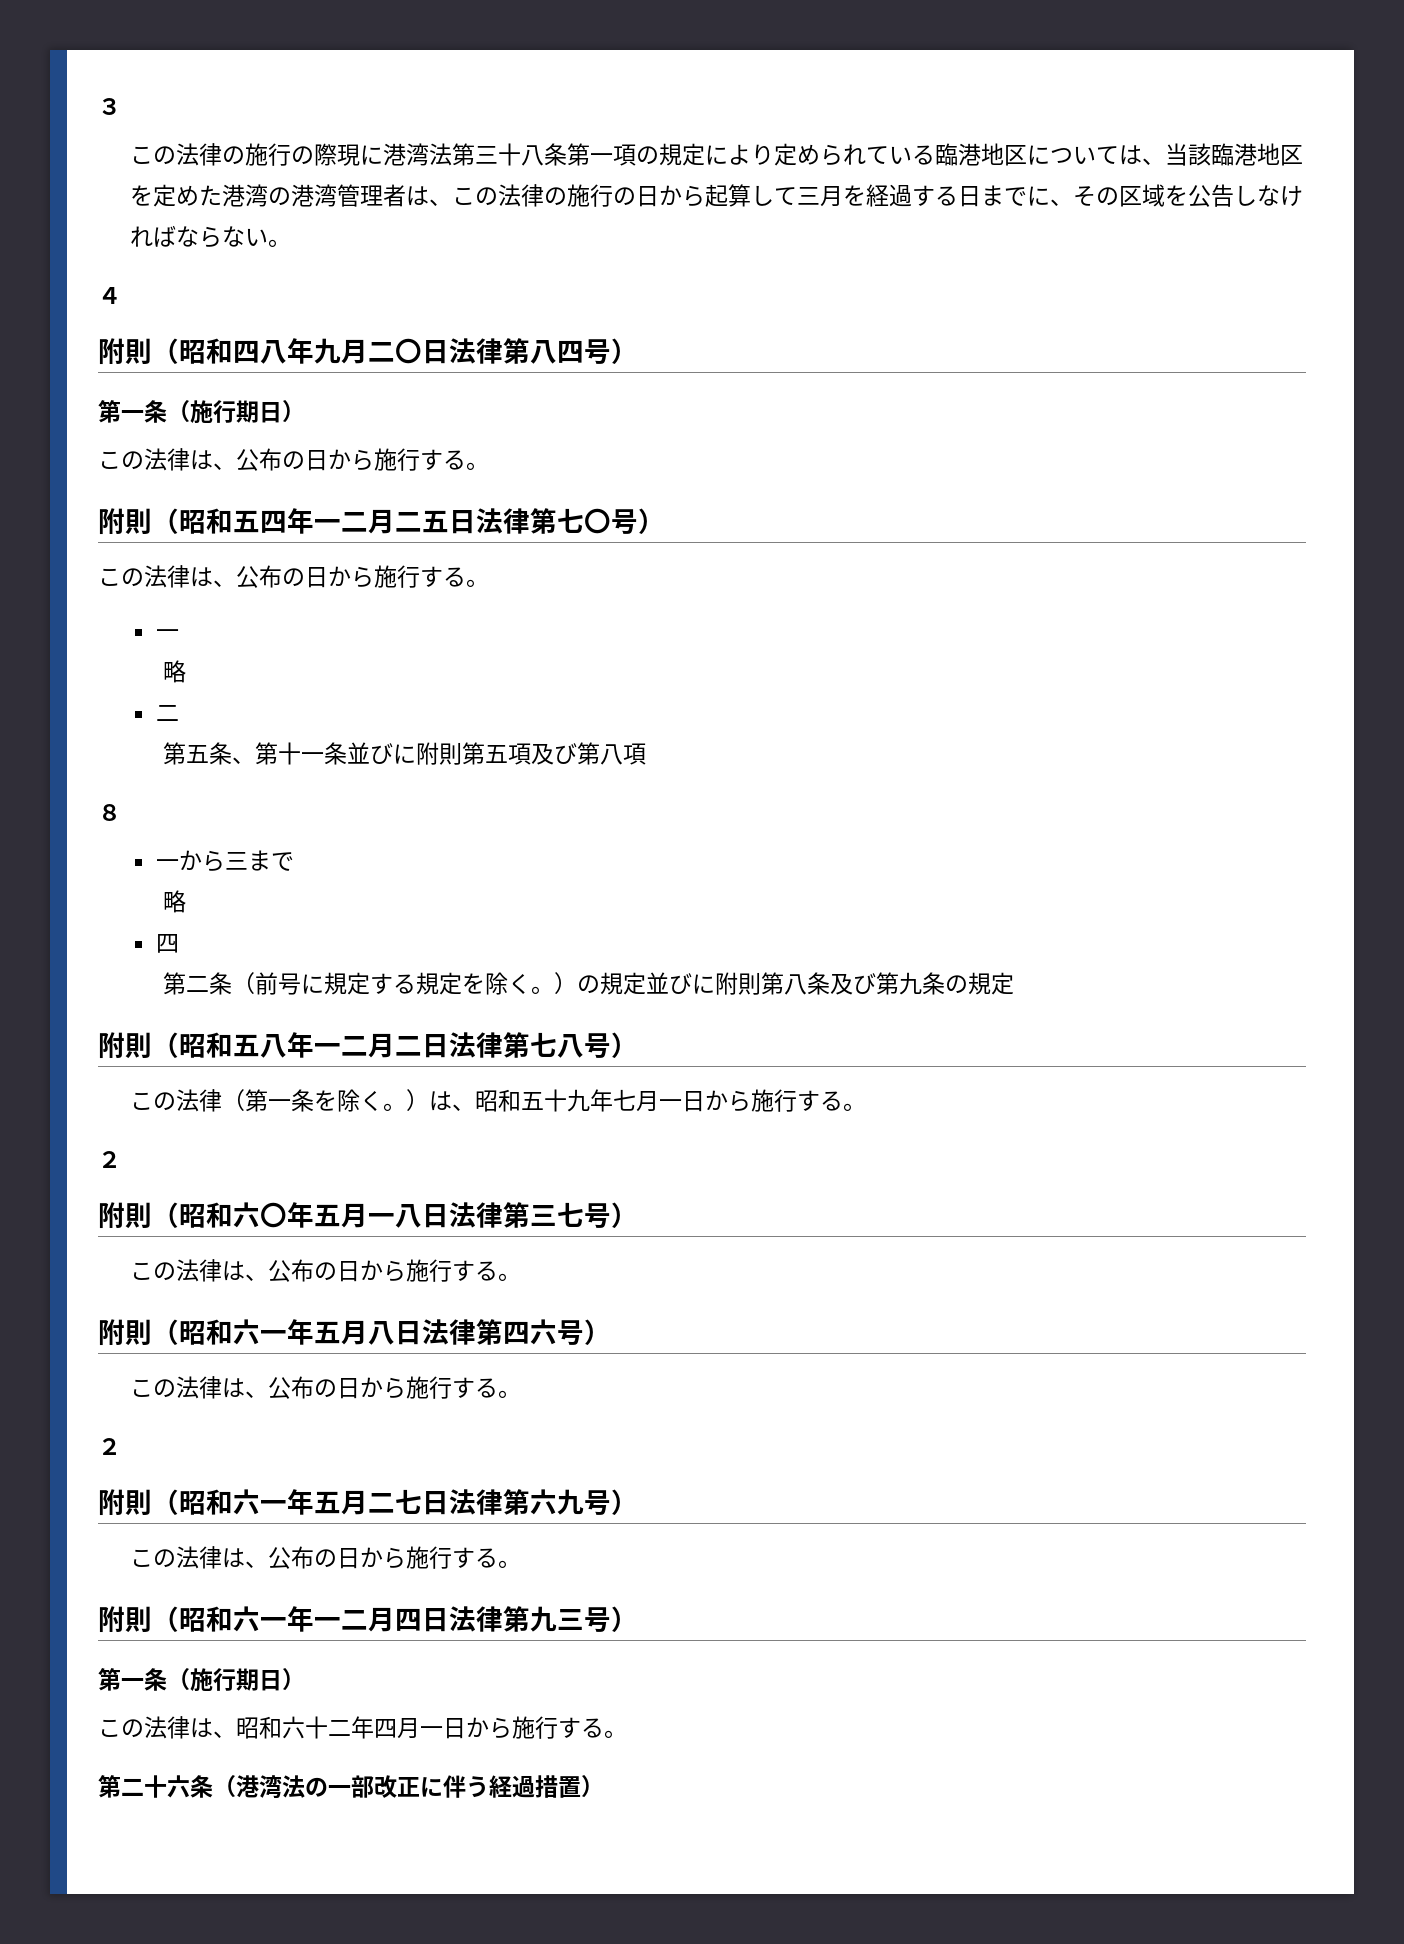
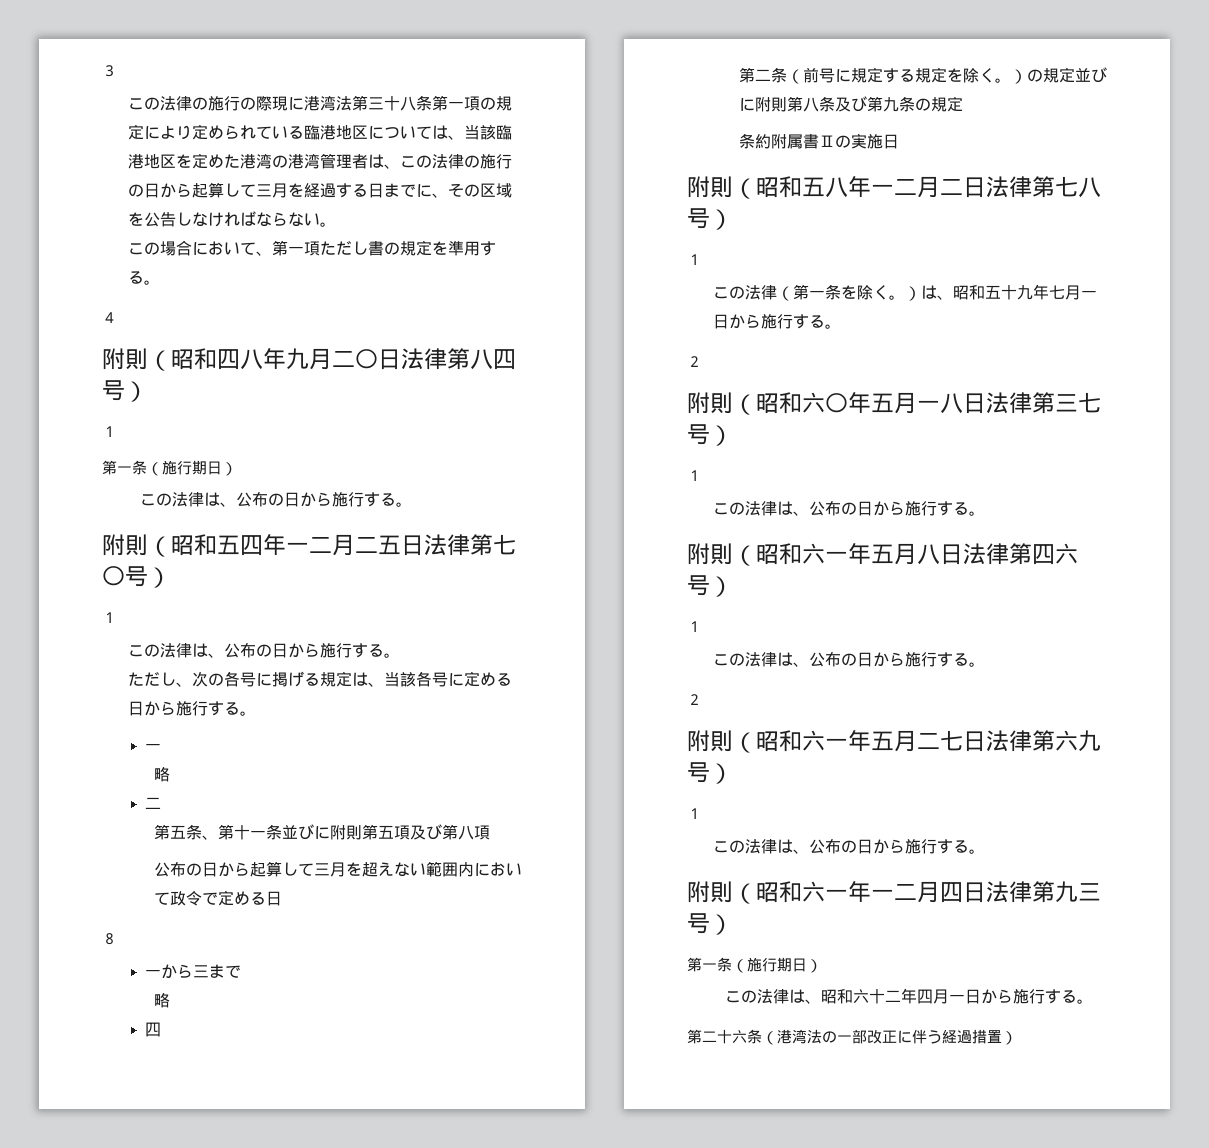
+ この場合において、第一項ただし書の規定を準用する。
  附則（昭和四八年九月二〇日法律第八四号）
+ １
  附則（昭和五四年一二月二五日法律第七〇号）
+ １
  この法律は、公布の日から施行する。
+ ただし、次の各号に掲げる規定は、当該各号に定める日から施行する。
+ 公布の日から起算して三月を超えない範囲内において政令で定める日
+ 条約附属書Ⅱの実施日
  附則（昭和五八年一二月二日法律第七八号）
+ １
  附則（昭和六〇年五月一八日法律第三七号）
+ １
  附則（昭和六一年五月八日法律第四六号）
+ １
  附則（昭和六一年五月二七日法律第六九号）
+ １

